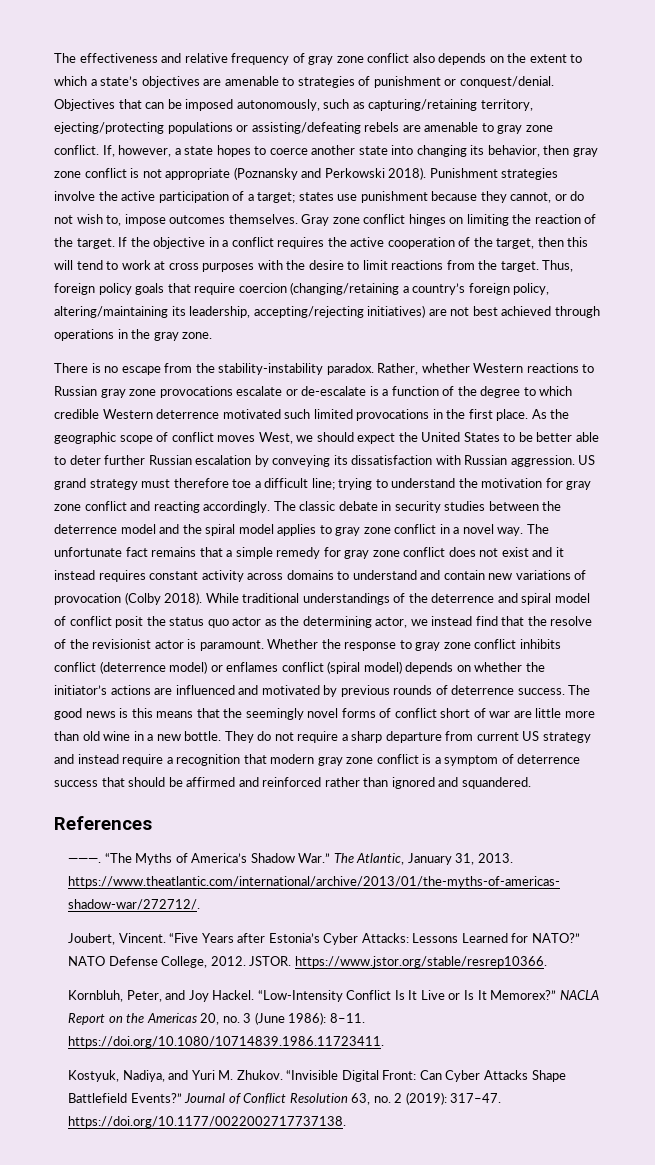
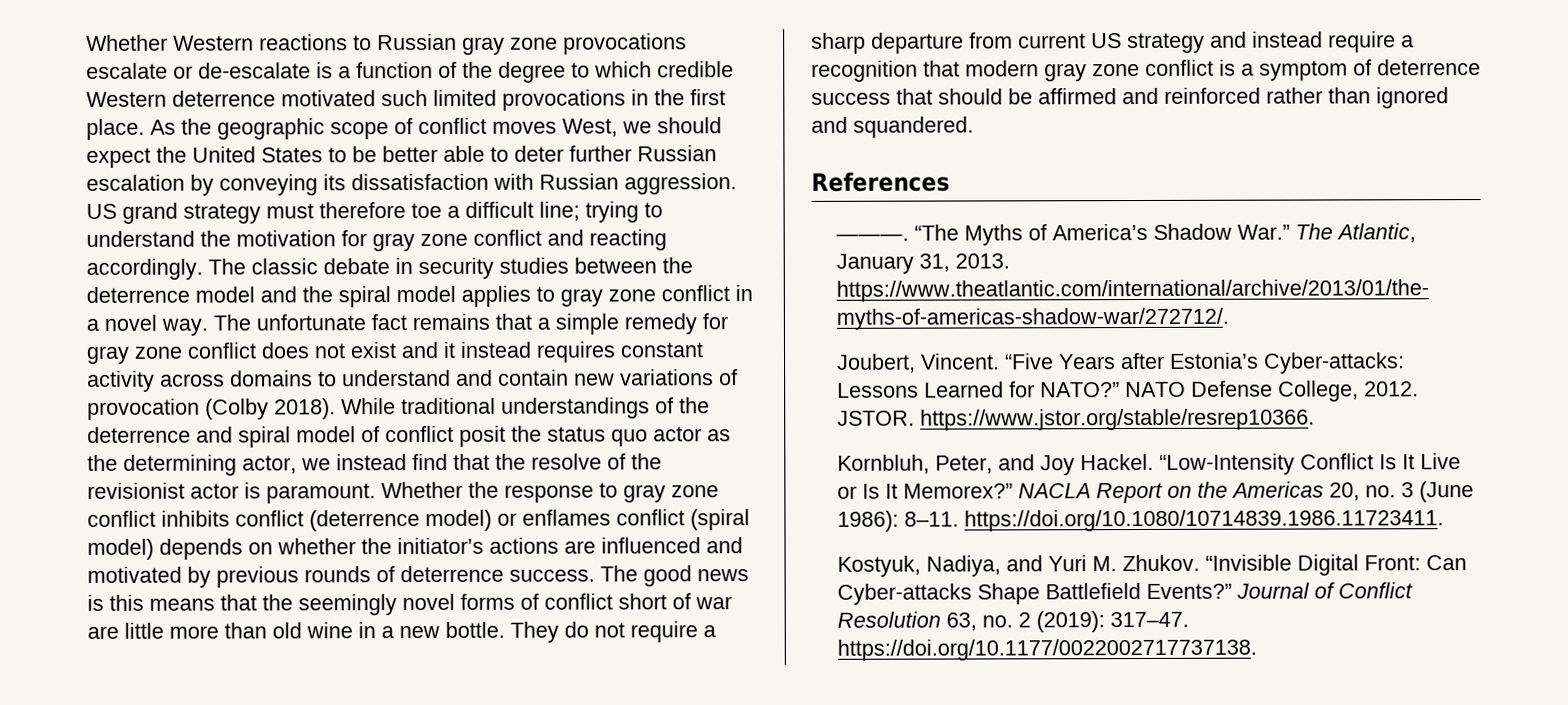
- The effectiveness and relative frequency of gray zone conflict also depends on the extent to which a state’s objectives are amenable to strategies of punishment or conquest/denial. Objectives that can be imposed autonomously, such as capturing/retaining territory, ejecting/protecting populations or assisting/defeating rebels are amenable to gray zone conflict. If, however, a state hopes to coerce another state into changing its behavior, then gray zone conflict is not appropriate (Poznansky and Perkowski 2018). Punishment strategies involve the active participation of a target; states use punishment because they cannot, or do not wish to, impose outcomes themselves. Gray zone conflict hinges on limiting the reaction of the target. If the objective in a conflict requires the active cooperation of the target, then this will tend to work at cross purposes with the desire to limit reactions from the target. Thus, foreign policy goals that require coercion (changing/retaining a country’s foreign policy, altering/maintaining its leadership, accepting/rejecting initiatives) are not best achieved through operations in the gray zone.
- There is no escape from the stability-instability paradox. Rather, whether Western reactions to Russian gray zone provocations escalate or de-escalate is a function of the degree to which credible Western deterrence motivated such limited provocations in the first place.
+ Whether Western reactions to Russian gray zone provocations escalate or de-escalate is a function of the degree to which credible Western deterrence motivated such limited provocations in the first place.
- “Five Years after Estonia’s Cyber Attacks: Lessons Learned for NATO?”
+ “Five Years after Estonia’s Cyber-attacks: Lessons Learned for NATO?”
- “Invisible Digital Front: Can Cyber Attacks Shape Battlefield Events?”
+ “Invisible Digital Front: Can Cyber-attacks Shape Battlefield Events?”

